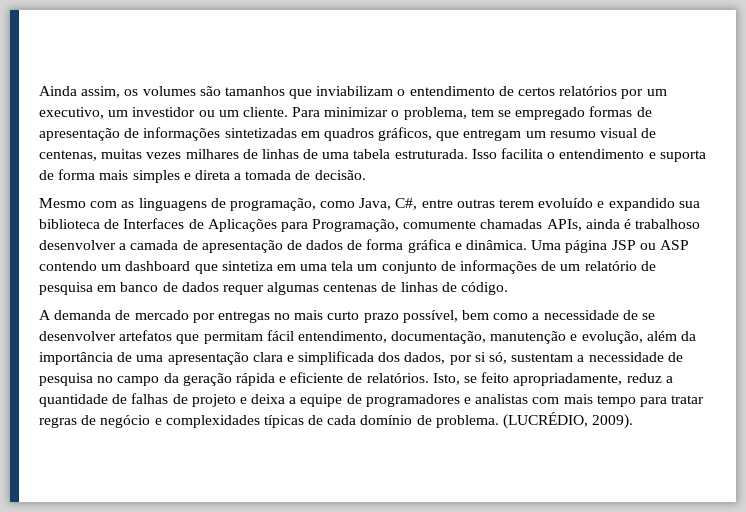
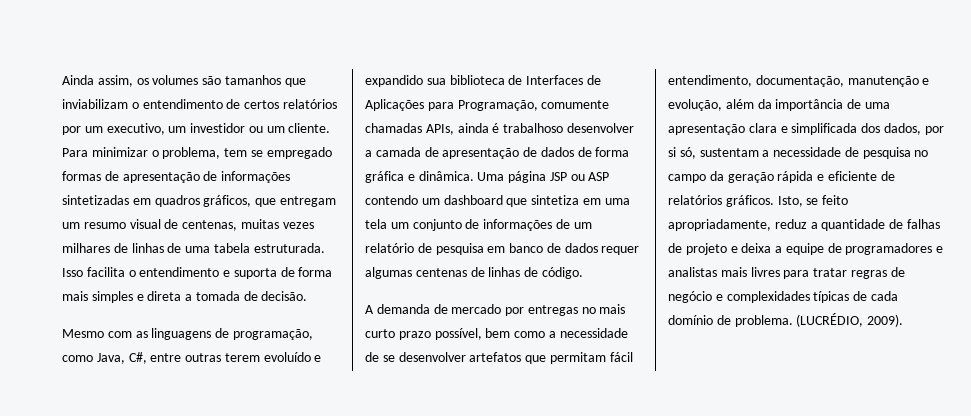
- A demanda de mercado por entregas no mais curto prazo possível, bem como a necessidade de se desenvolver artefatos que permitam fácil entendimento, documentação, manutenção e evolução, além da importância de uma apresentação clara e simplificada dos dados, por si só, sustentam a necessidade de pesquisa no campo da geração rápida e eficiente de relatórios.
+ A demanda de mercado por entregas no mais curto prazo possível, bem como a necessidade de se desenvolver artefatos que permitam fácil entendimento, documentação, manutenção e evolução, além da importância de uma apresentação clara e simplificada dos dados, por si só, sustentam a necessidade de pesquisa no campo da geração rápida e eficiente de relatórios gráficos.
- Isto, se feito apropriadamente, reduz a quantidade de falhas de projeto e deixa a equipe de programadores e analistas com mais tempo para tratar regras de negócio e complexidades típicas de cada domínio de problema.
+ Isto, se feito apropriadamente, reduz a quantidade de falhas de projeto e deixa a equipe de programadores e analistas mais livres para tratar regras de negócio e complexidades típicas de cada domínio de problema.

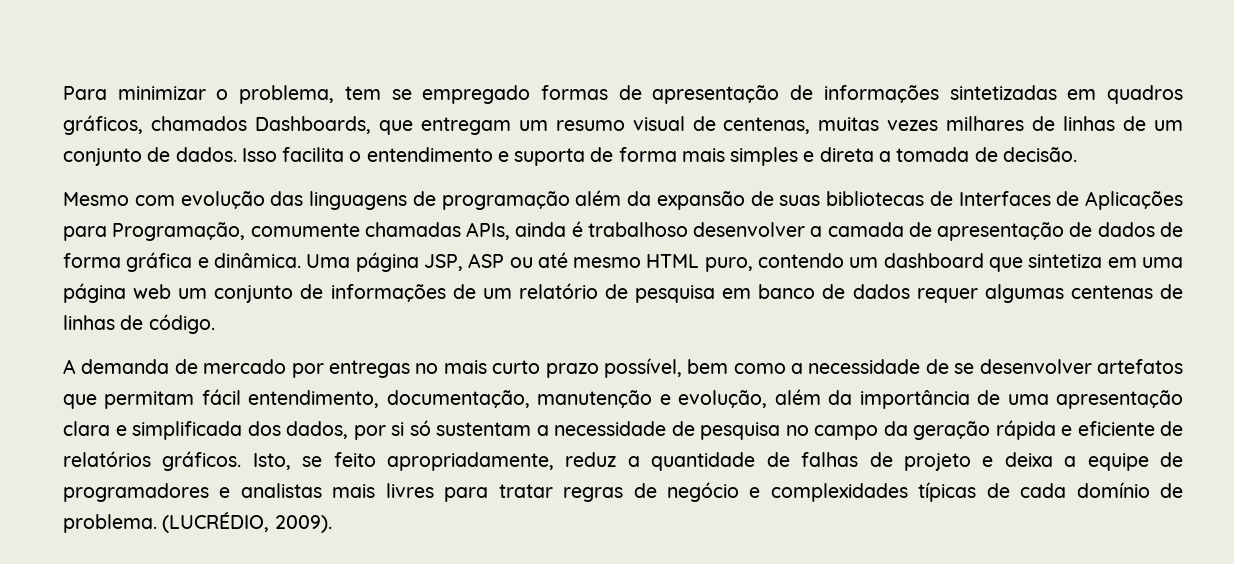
- Ainda assim, os volumes são tamanhos que inviabilizam o entendimento de certos relatórios por um executivo, um investidor ou um cliente. Para minimizar o problema, tem se empregado formas de apresentação de informações sintetizadas em quadros gráficos, que entregam um resumo visual de centenas, muitas vezes milhares de linhas de uma tabela estruturada.
+ Para minimizar o problema, tem se empregado formas de apresentação de informações sintetizadas em quadros gráficos, chamados Dashboards, que entregam um resumo visual de centenas, muitas vezes milhares de linhas de um conjunto de dados.
- Mesmo com as linguagens de programação, como Java, C#, entre outras terem evoluído e expandido sua biblioteca de Interfaces de Aplicações para Programação, comumente chamadas APIs, ainda é trabalhoso desenvolver a camada de apresentação de dados de forma gráfica e dinâmica.
+ Mesmo com evolução das linguagens de programação além da expansão de suas bibliotecas de Interfaces de Aplicações para Programação, comumente chamadas APIs, ainda é trabalhoso desenvolver a camada de apresentação de dados de forma gráfica e dinâmica.
- Uma página JSP ou ASP contendo um dashboard que sintetiza em uma tela um conjunto de informações de um relatório de pesquisa em banco de dados requer algumas centenas de linhas de código.
+ Uma página JSP, ASP ou até mesmo HTML puro, contendo um dashboard que sintetiza em uma página web um conjunto de informações de um relatório de pesquisa em banco de dados requer algumas centenas de linhas de código.
- A demanda de mercado por entregas no mais curto prazo possível, bem como a necessidade de se desenvolver artefatos que permitam fácil entendimento, documentação, manutenção e evolução, além da importância de uma apresentação clara e simplificada dos dados, por si só, sustentam a necessidade de pesquisa no campo da geração rápida e eficiente de relatórios gráficos.
+ A demanda de mercado por entregas no mais curto prazo possível, bem como a necessidade de se desenvolver artefatos que permitam fácil entendimento, documentação, manutenção e evolução, além da importância de uma apresentação clara e simplificada dos dados, por si só sustentam a necessidade de pesquisa no campo da geração rápida e eficiente de relatórios gráficos.

